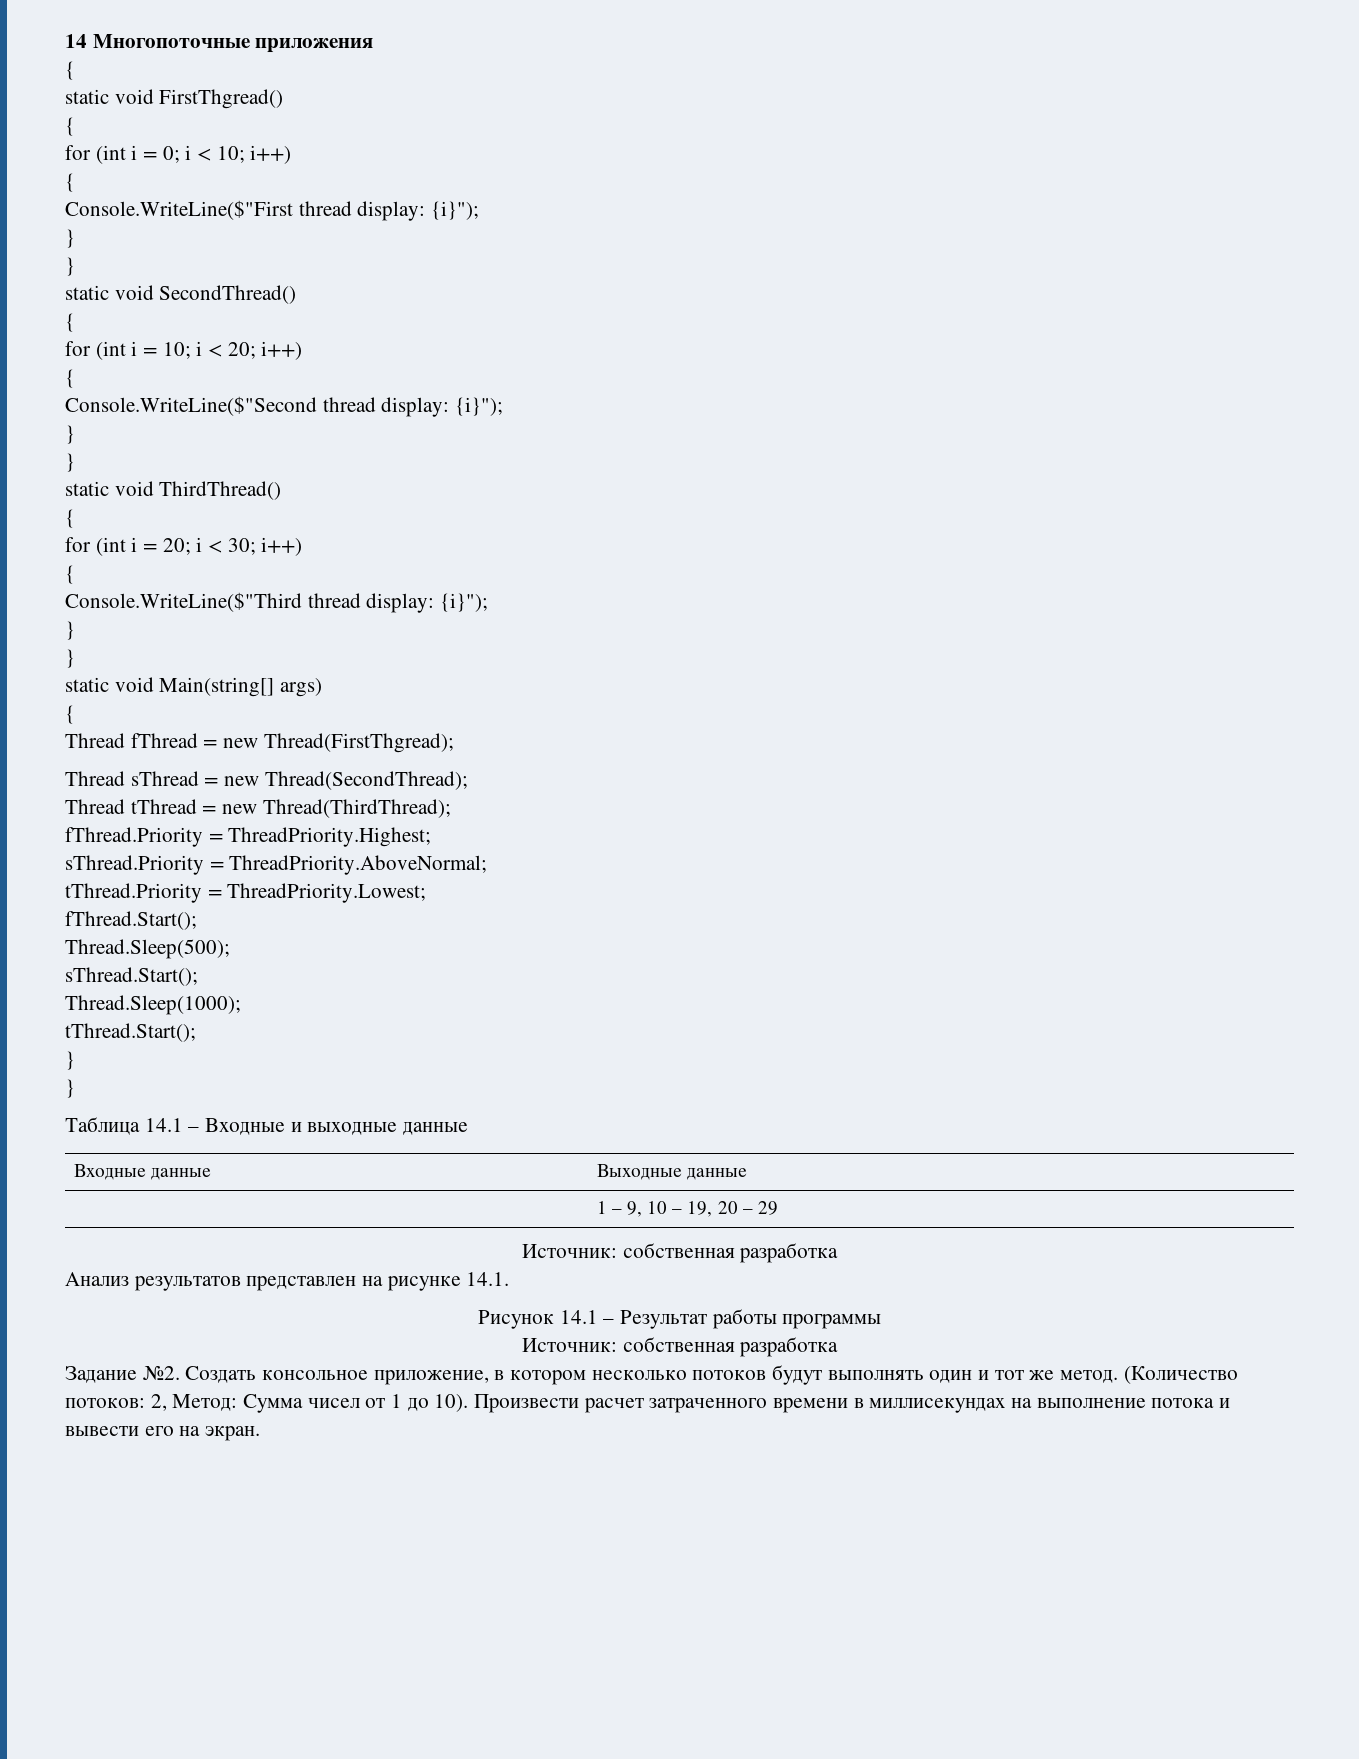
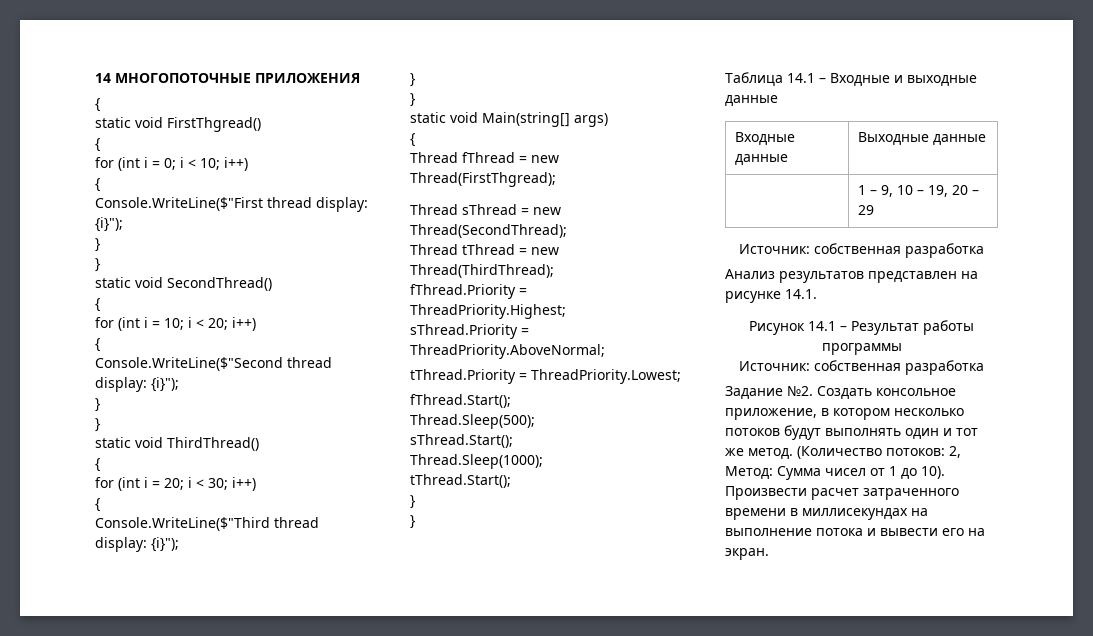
- 14 Многопоточные приложения
+ 14 МНОГОПОТОЧНЫЕ ПРИЛОЖЕНИЯ

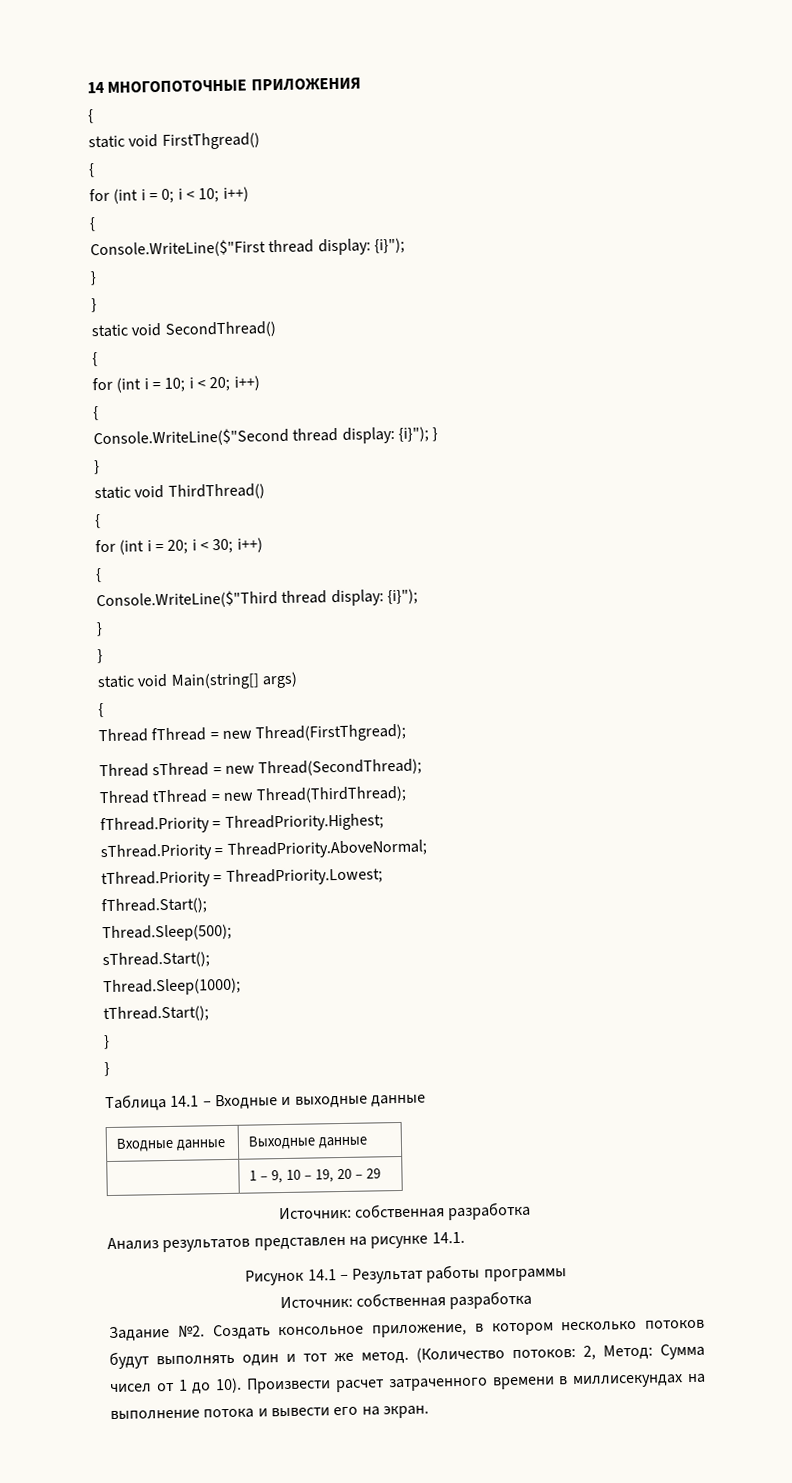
- Console.WriteLine($"Second thread display: {i}");
- }
+ Console.WriteLine($"Second thread display: {i}"); }

